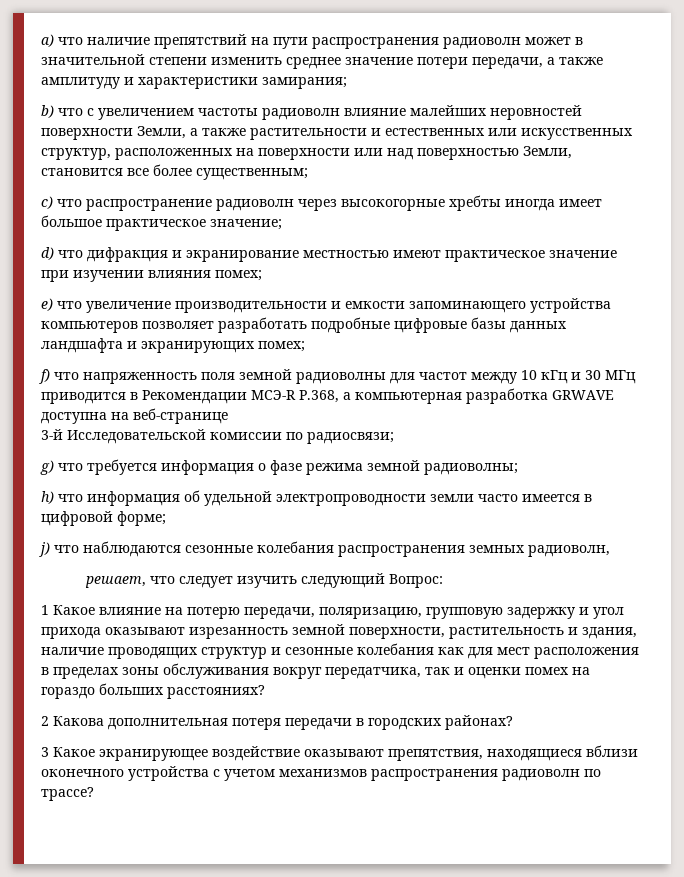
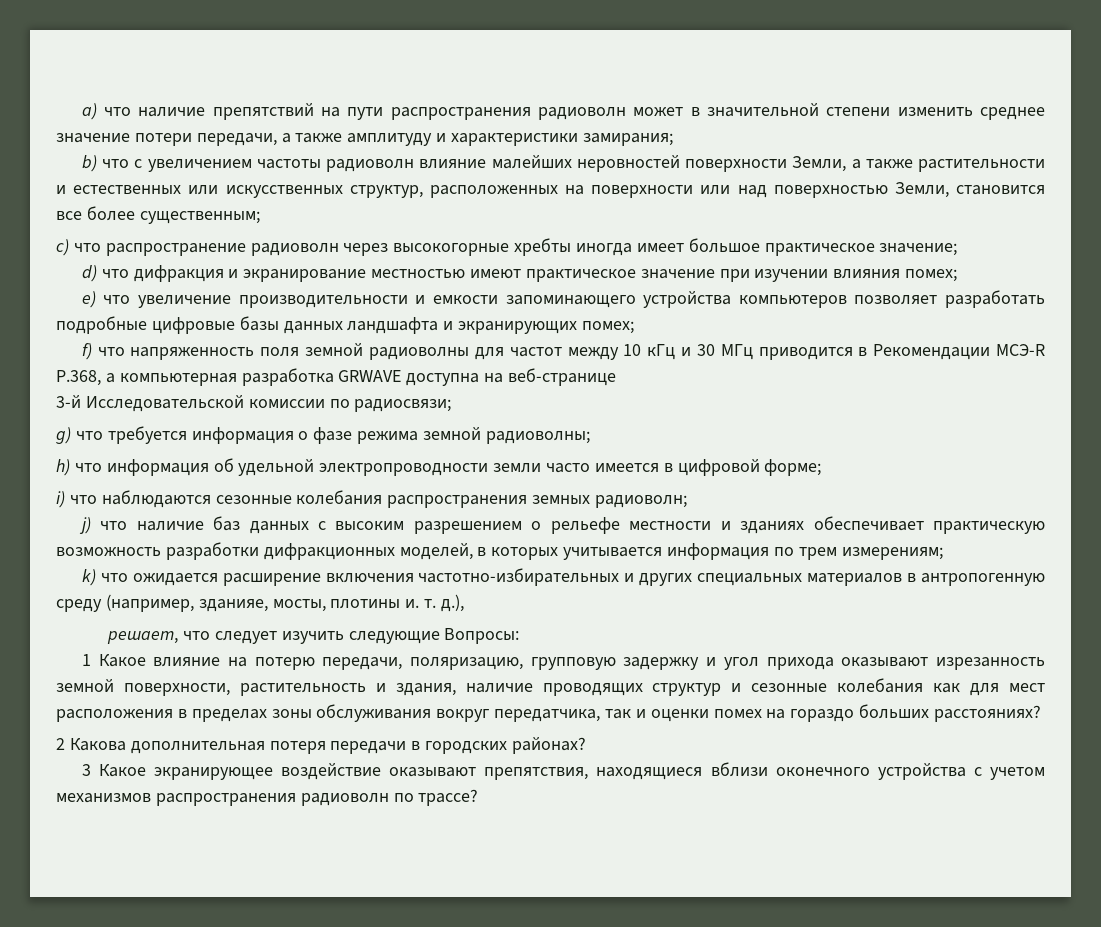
- j) что наблюдаются сезонные колебания распространения земных радиоволн,
+ i) что наблюдаются сезонные колебания распространения земных радиоволн;
+ j) что наличие баз данных с высоким разрешением о рельефе местности и зданиях обеспечивает практическую возможность разработки дифракционных моделей, в которых учитывается информация по трем измерениям;
+ k) что ожидается расширение включения частотно-избирательных и других специальных материалов в антропогенную среду (например, зданияe, мосты, плотины и. т. д.),
- решает, что следует изучить следующий Вопрос:
+ решает, что следует изучить следующие Вопросы:

